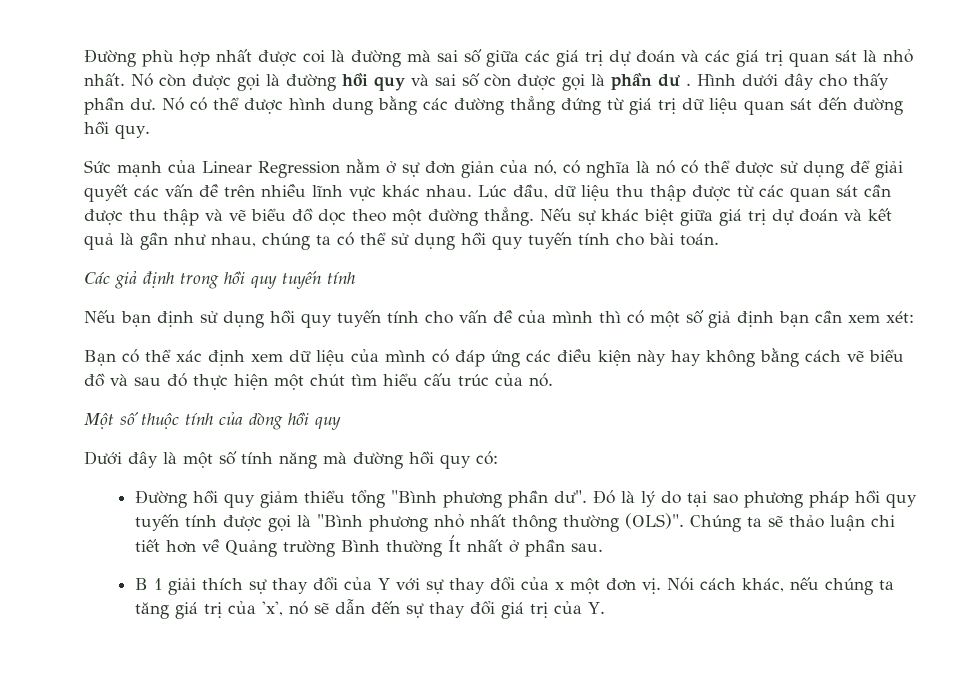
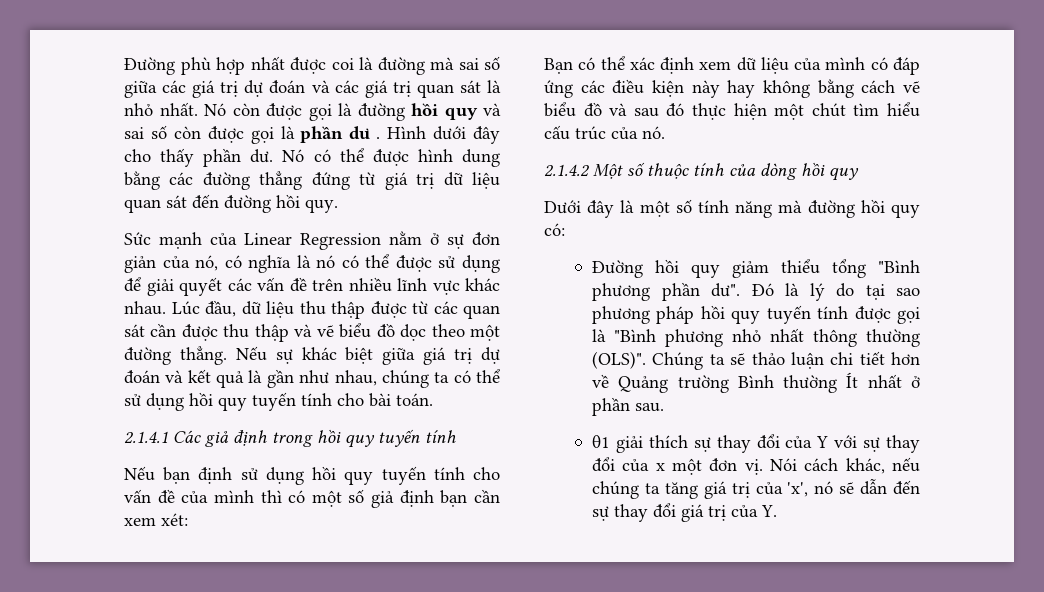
- Các giả định trong hồi quy tuyến tính
+ 2.1.4.1 Các giả định trong hồi quy tuyến tính
- Một số thuộc tính của dòng hồi quy
+ 2.1.4.2 Một số thuộc tính của dòng hồi quy
- B 1 giải thích sự thay đổi của Y với sự thay đổi của x một đơn vị.
+ θ1 giải thích sự thay đổi của Y với sự thay đổi của x một đơn vị.

